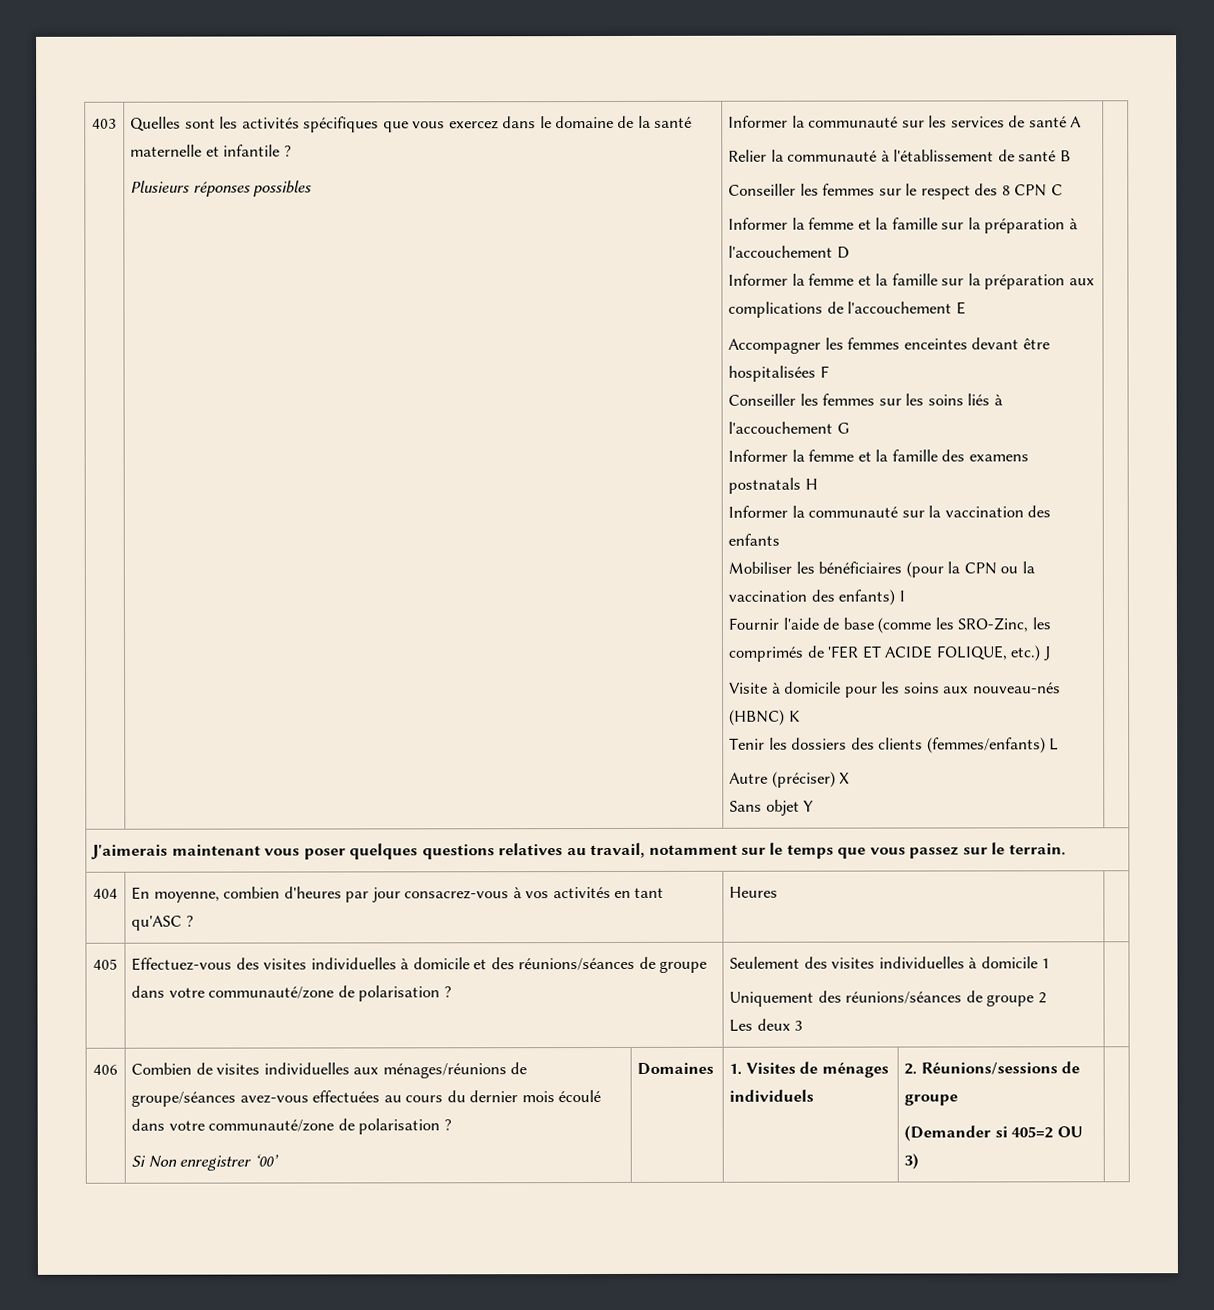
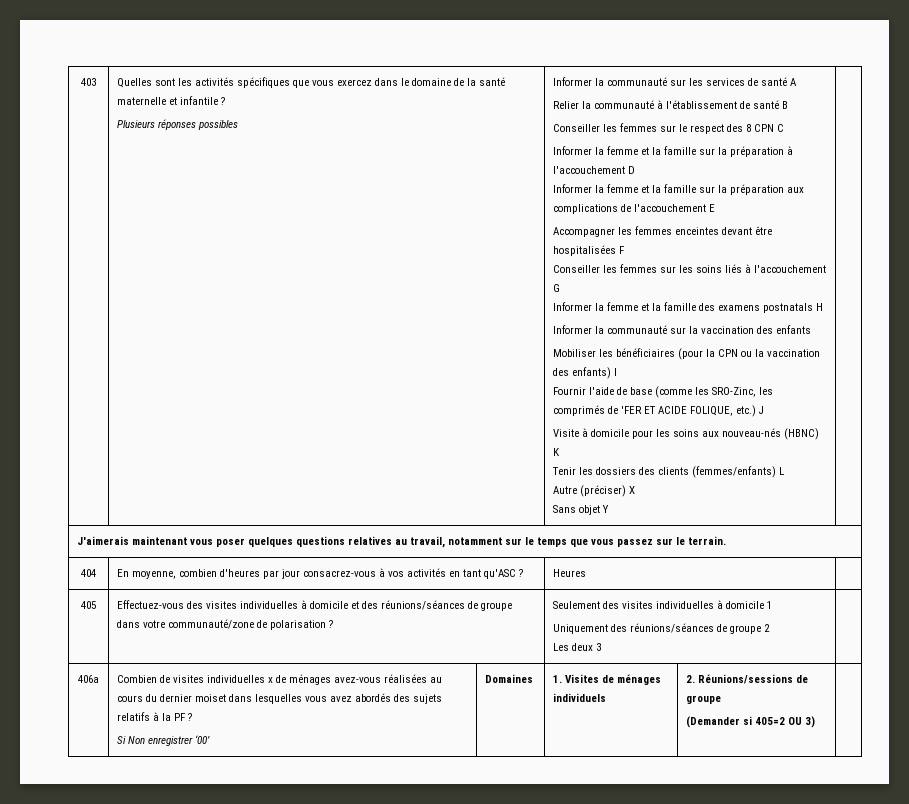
- 406
+ 406a
- Combien de visites individuelles aux ménages/réunions de groupe/séances avez-vous effectuées au cours du dernier mois écoulé dans votre communauté/zone de polarisation ?
+ Combien de visites individuelles x de ménages avez-vous réalisées au cours du dernier moiset dans lesquelles vous avez abordés des sujets relatifs à la PF ?

